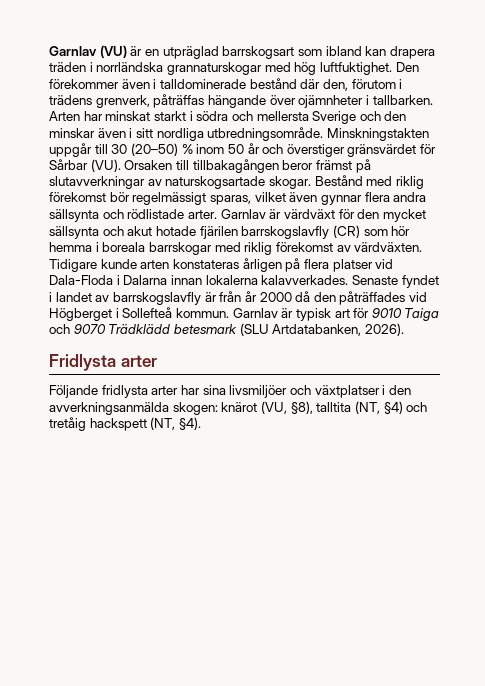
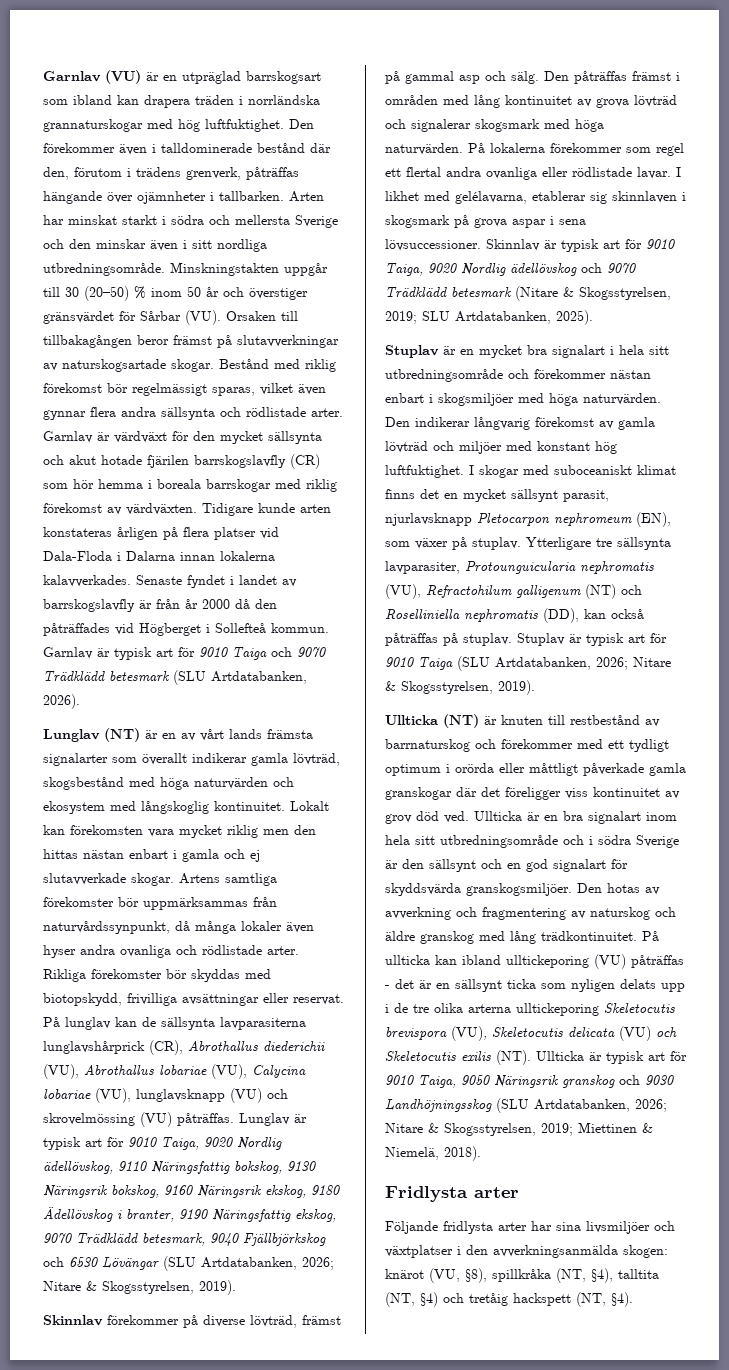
+ Lunglav (NT) är en av vårt lands främsta signalarter som överallt indikerar gamla lövträd, skogsbestånd med höga naturvärden och ekosystem med långskoglig kontinuitet. Lokalt kan förekomsten vara mycket riklig men den hittas nästan enbart i gamla och ej slutavverkade skogar. Artens samtliga förekomster bör uppmärksammas från naturvårdssynpunkt, då många lokaler även hyser andra ovanliga och rödlistade arter. Rikliga förekomster bör skyddas med biotopskydd, frivilliga avsättningar eller reservat. På lunglav kan de sällsynta lavparasiterna lunglavshårprick (CR), Abrothallus diederichii (VU), Abrothallus lobariae (VU), Calycina lobariae (VU), lunglavsknapp (VU) och skrovelmössing (VU) påträffas. Lunglav är typisk art för 9010 Taiga, 9020 Nordlig ädellövskog, 9110 Näringsfattig bokskog, 9130 Näringsrik bokskog, 9160 Näringsrik ekskog, 9180 Ädellövskog i branter, 9190 Näringsfattig ekskog, 9070 Trädklädd betesmark, 9040 Fjällbjörkskog och 6530 Lövängar (SLU Artdatabanken, 2026; Nitare & Skogsstyrelsen, 2019).
+ Skinnlav förekommer på diverse lövträd, främst på gammal asp och sälg. Den påträffas främst i områden med lång kontinuitet av grova lövträd och signalerar skogsmark med höga naturvärden. På lokalerna förekommer som regel ett flertal andra ovanliga eller rödlistade lavar. I likhet med gelélavarna, etablerar sig skinnlaven i skogsmark på grova aspar i sena lövsuccessioner. Skinnlav är typisk art för 9010 Taiga, 9020 Nordlig ädellövskog och 9070 Trädklädd betesmark (Nitare & Skogsstyrelsen, 2019; SLU Artdatabanken, 2025).
+ Stuplav är en mycket bra signalart i hela sitt utbredningsområde och förekommer nästan enbart i skogsmiljöer med höga naturvärden. Den indikerar långvarig förekomst av gamla lövträd och miljöer med konstant hög luftfuktighet. I skogar med suboceaniskt klimat finns det en mycket sällsynt parasit, njurlavsknapp Pletocarpon nephromeum (EN), som växer på stuplav. Ytterligare tre sällsynta lavparasiter, Protounguicularia nephromatis (VU), Refractohilum galligenum (NT) och Roselliniella nephromatis (DD), kan också påträffas på stuplav. Stuplav är typisk art för 9010 Taiga (SLU Artdatabanken, 2026; Nitare & Skogsstyrelsen, 2019).
+ Ullticka (NT) är knuten till restbestånd av barrnaturskog och förekommer med ett tydligt optimum i orörda eller måttligt påverkade gamla granskogar där det föreligger viss kontinuitet av grov död ved. Ullticka är en bra signalart inom hela sitt utbredningsområde och i södra Sverige är den sällsynt och en god signalart för skyddsvärda granskogsmiljöer. Den hotas av avverkning och fragmentering av naturskog och äldre granskog med lång trädkontinuitet. På ullticka kan ibland ulltickeporing (VU) påträffas - det är en sällsynt ticka som nyligen delats upp i de tre olika arterna ulltickeporing Skeletocutis brevispora (VU), Skeletocutis delicata (VU) och Skeletocutis exilis (NT). Ullticka är typisk art för 9010 Taiga, 9050 Näringsrik granskog och 9030 Landhöjningsskog (SLU Artdatabanken, 2026; Nitare & Skogsstyrelsen, 2019; Miettinen & Niemelä, 2018).
- Följande fridlysta arter har sina livsmiljöer och växtplatser i den avverkningsanmälda skogen: knärot (VU, §8), talltita (NT, §4) och tretåig hackspett (NT, §4).
+ Följande fridlysta arter har sina livsmiljöer och växtplatser i den avverkningsanmälda skogen: knärot (VU, §8), spillkråka (NT, §4), talltita (NT, §4) och tretåig hackspett (NT, §4).

